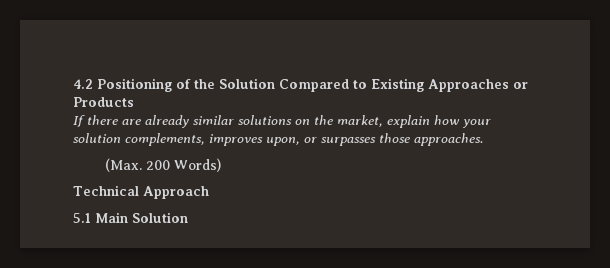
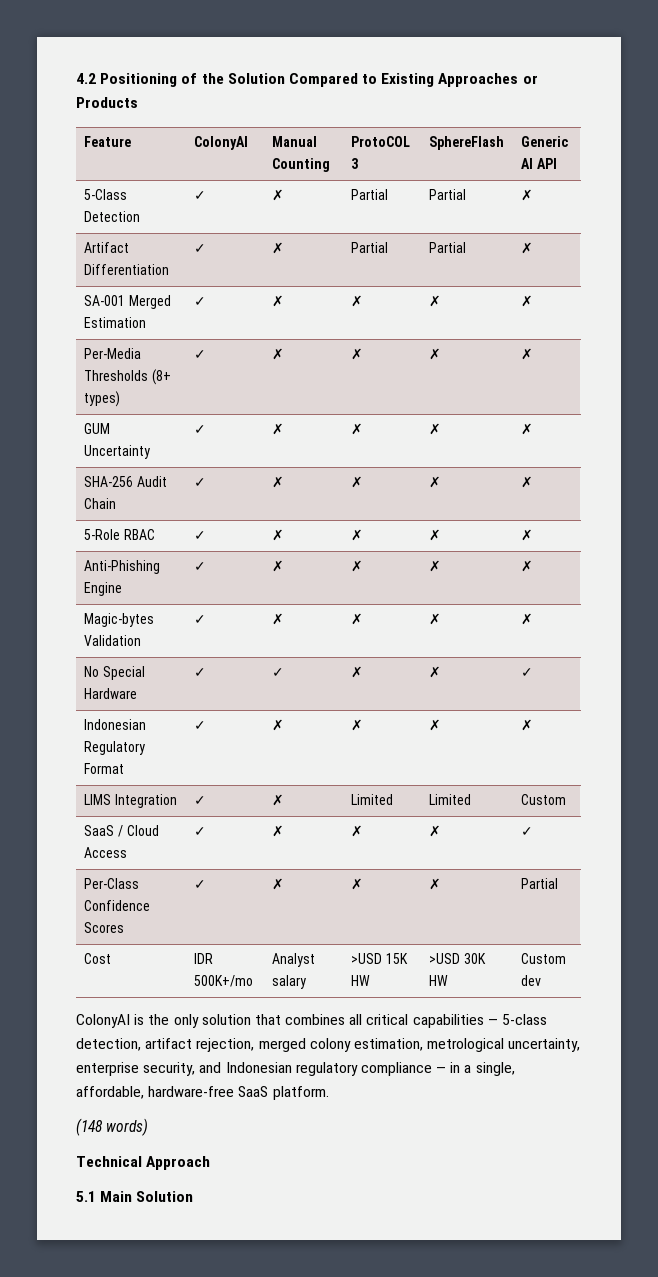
- If there are already similar solutions on the market, explain how your solution complements, improves upon, or surpasses those approaches.
- (Max. 200 Words)
+ Feature | ColonyAI | Manual Counting | ProtoCOL 3 | SphereFlash | Generic AI API
+ 5-Class Detection | ✓ | ✗ | Partial | Partial | ✗
+ Artifact Differentiation | ✓ | ✗ | Partial | Partial | ✗
+ SA-001 Merged Estimation | ✓ | ✗ | ✗ | ✗ | ✗
+ Per-Media Thresholds (8+ types) | ✓ | ✗ | ✗ | ✗ | ✗
+ GUM Uncertainty | ✓ | ✗ | ✗ | ✗ | ✗
+ SHA-256 Audit Chain | ✓ | ✗ | ✗ | ✗ | ✗
+ 5-Role RBAC | ✓ | ✗ | ✗ | ✗ | ✗
+ Anti-Phishing Engine | ✓ | ✗ | ✗ | ✗ | ✗
+ Magic-bytes Validation | ✓ | ✗ | ✗ | ✗ | ✗
+ No Special Hardware | ✓ | ✓ | ✗ | ✗ | ✓
+ Indonesian Regulatory Format | ✓ | ✗ | ✗ | ✗ | ✗
+ LIMS Integration | ✓ | ✗ | Limited | Limited | Custom
+ SaaS / Cloud Access | ✓ | ✗ | ✗ | ✗ | ✓
+ Per-Class Confidence Scores | ✓ | ✗ | ✗ | ✗ | Partial
+ Cost | IDR 500K+/mo | Analyst salary | >USD 15K HW | >USD 30K HW | Custom dev
+ ColonyAI is the only solution that combines all critical capabilities — 5-class detection, artifact rejection, merged colony estimation, metrological uncertainty, enterprise security, and Indonesian regulatory compliance — in a single, affordable, hardware-free SaaS platform.
+ (148 words)

